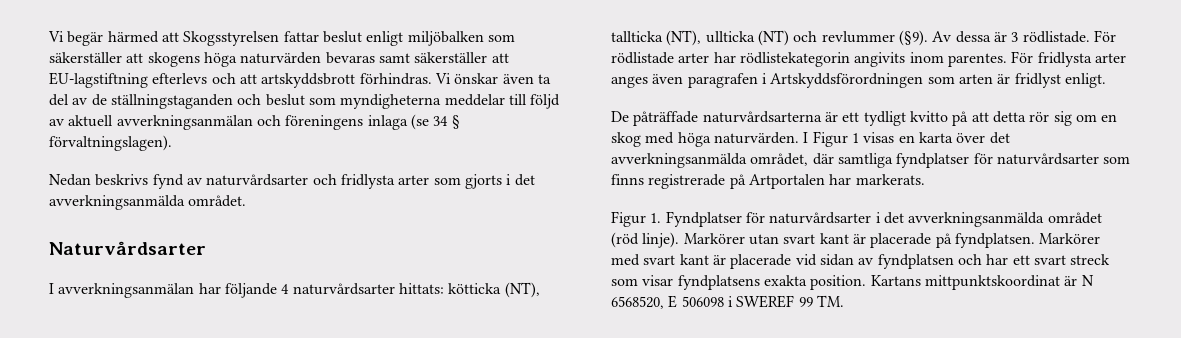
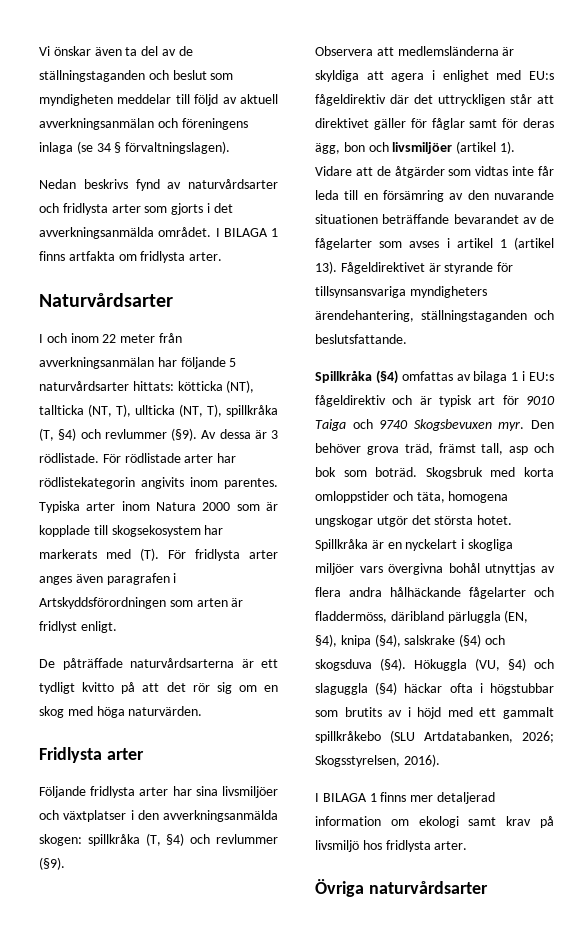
- Vi begär härmed att Skogsstyrelsen fattar beslut enligt miljöbalken som säkerställer att skogens höga naturvärden bevaras samt säkerställer att EU-lagstiftning efterlevs och att artskyddsbrott förhindras. Vi önskar även ta del av de ställningstaganden och beslut som myndigheterna meddelar till följd av aktuell avverkningsanmälan och föreningens inlaga (se 34 § förvaltningslagen).
+ Vi önskar även ta del av de ställningstaganden och beslut som myndigheten meddelar till följd av aktuell avverkningsanmälan och föreningens inlaga (se 34 § förvaltningslagen).
- Nedan beskrivs fynd av naturvårdsarter och fridlysta arter som gjorts i det avverkningsanmälda området.
+ Nedan beskrivs fynd av naturvårdsarter och fridlysta arter som gjorts i det avverkningsanmälda området. I BILAGA 1 finns artfakta om fridlysta arter.
  Naturvårdsarter
- I avverkningsanmälan har följande 4 naturvårdsarter hittats: kötticka (NT), tallticka (NT), ullticka (NT) och revlummer (§9).
+ I och inom 22 meter från avverkningsanmälan har följande 5 naturvårdsarter hittats: kötticka (NT), tallticka (NT, T), ullticka (NT, T), spillkråka (T, §4) och revlummer (§9).
- För fridlysta arter anges även paragrafen i Artskyddsförordningen som arten är fridlyst enligt.
+ Typiska arter inom Natura 2000 som är kopplade till skogsekosystem har markerats med (T). För fridlysta arter anges även paragrafen i Artskyddsförordningen som arten är fridlyst enligt.
- De påträffade naturvårdsarterna är ett tydligt kvitto på att detta rör sig om en skog med höga naturvärden. I Figur 1 visas en karta över det avverkningsanmälda området, där samtliga fyndplatser för naturvårdsarter som finns registrerade på Artportalen har markerats.
- Figur 1. Fyndplatser för naturvårdsarter i det avverkningsanmälda området (röd linje). Markörer utan svart kant är placerade på fyndplatsen. Markörer med svart kant är placerade vid sidan av fyndplatsen och har ett svart streck som visar fyndplatsens exakta position. Kartans mittpunktskoordinat är N 6568520, E 506098 i SWEREF 99 TM.
+ De påträffade naturvårdsarterna är ett tydligt kvitto på att det rör sig om en skog med höga naturvärden.
+ Fridlysta arter
+ Följande fridlysta arter har sina livsmiljöer och växtplatser i den avverkningsanmälda skogen: spillkråka (T, §4) och revlummer (§9).
+ Observera att medlemsländerna är skyldiga att agera i enlighet med EU:s fågeldirektiv där det uttryckligen står att direktivet gäller för fåglar samt för deras ägg, bon och livsmiljöer (artikel 1). Vidare att de åtgärder som vidtas inte får leda till en försämring av den nuvarande situationen beträffande bevarandet av de fågelarter som avses i artikel 1 (artikel 13). Fågeldirektivet är styrande för tillsynsansvariga myndigheters ärendehantering, ställningstaganden och beslutsfattande.
+ Spillkråka (§4) omfattas av bilaga 1 i EU:s fågeldirektiv och är typisk art för 9010 Taiga och 9740 Skogsbevuxen myr. Den behöver grova träd, främst tall, asp och bok som boträd. Skogsbruk med korta omloppstider och täta, homogena ungskogar utgör det största hotet. Spillkråka är en nyckelart i skogliga miljöer vars övergivna bohål utnyttjas av flera andra hålhäckande fågelarter och fladdermöss, däribland pärluggla (EN, §4), knipa (§4), salskrake (§4) och skogsduva (§4). Hökuggla (VU, §4) och slaguggla (§4) häckar ofta i högstubbar som brutits av i höjd med ett gammalt spillkråkebo (SLU Artdatabanken, 2026; Skogsstyrelsen, 2016).
+ I BILAGA 1 finns mer detaljerad information om ekologi samt krav på livsmiljö hos fridlysta arter.
+ Övriga naturvårdsarter

